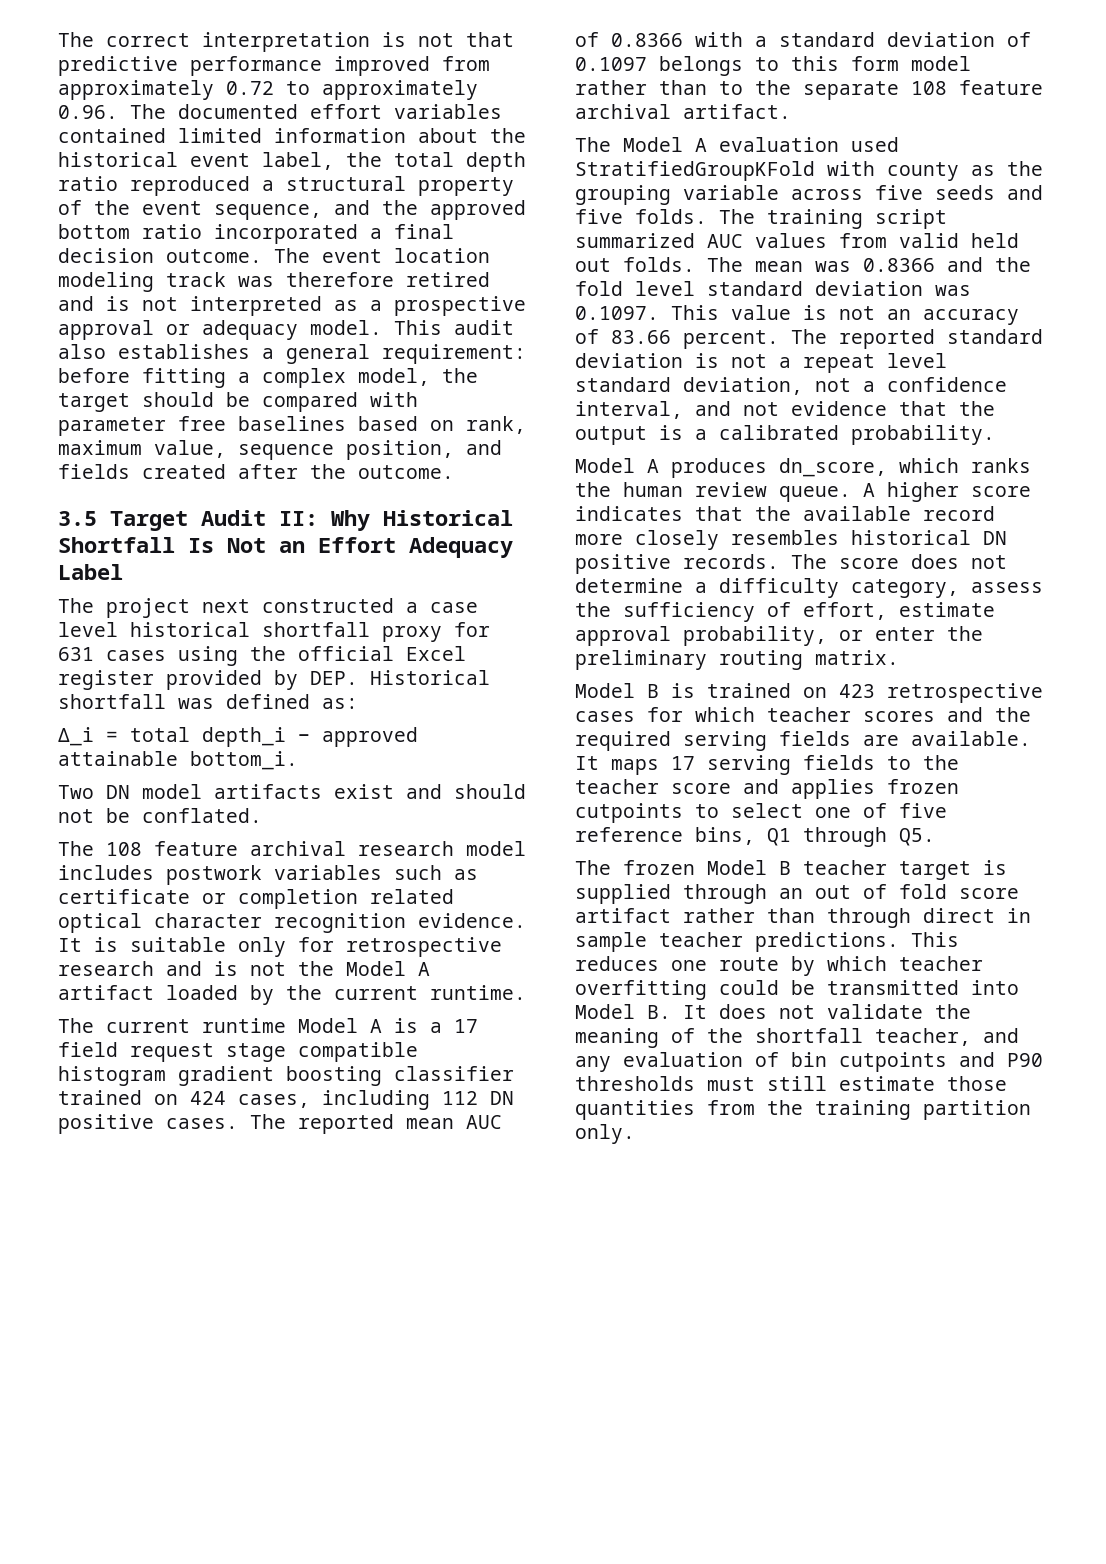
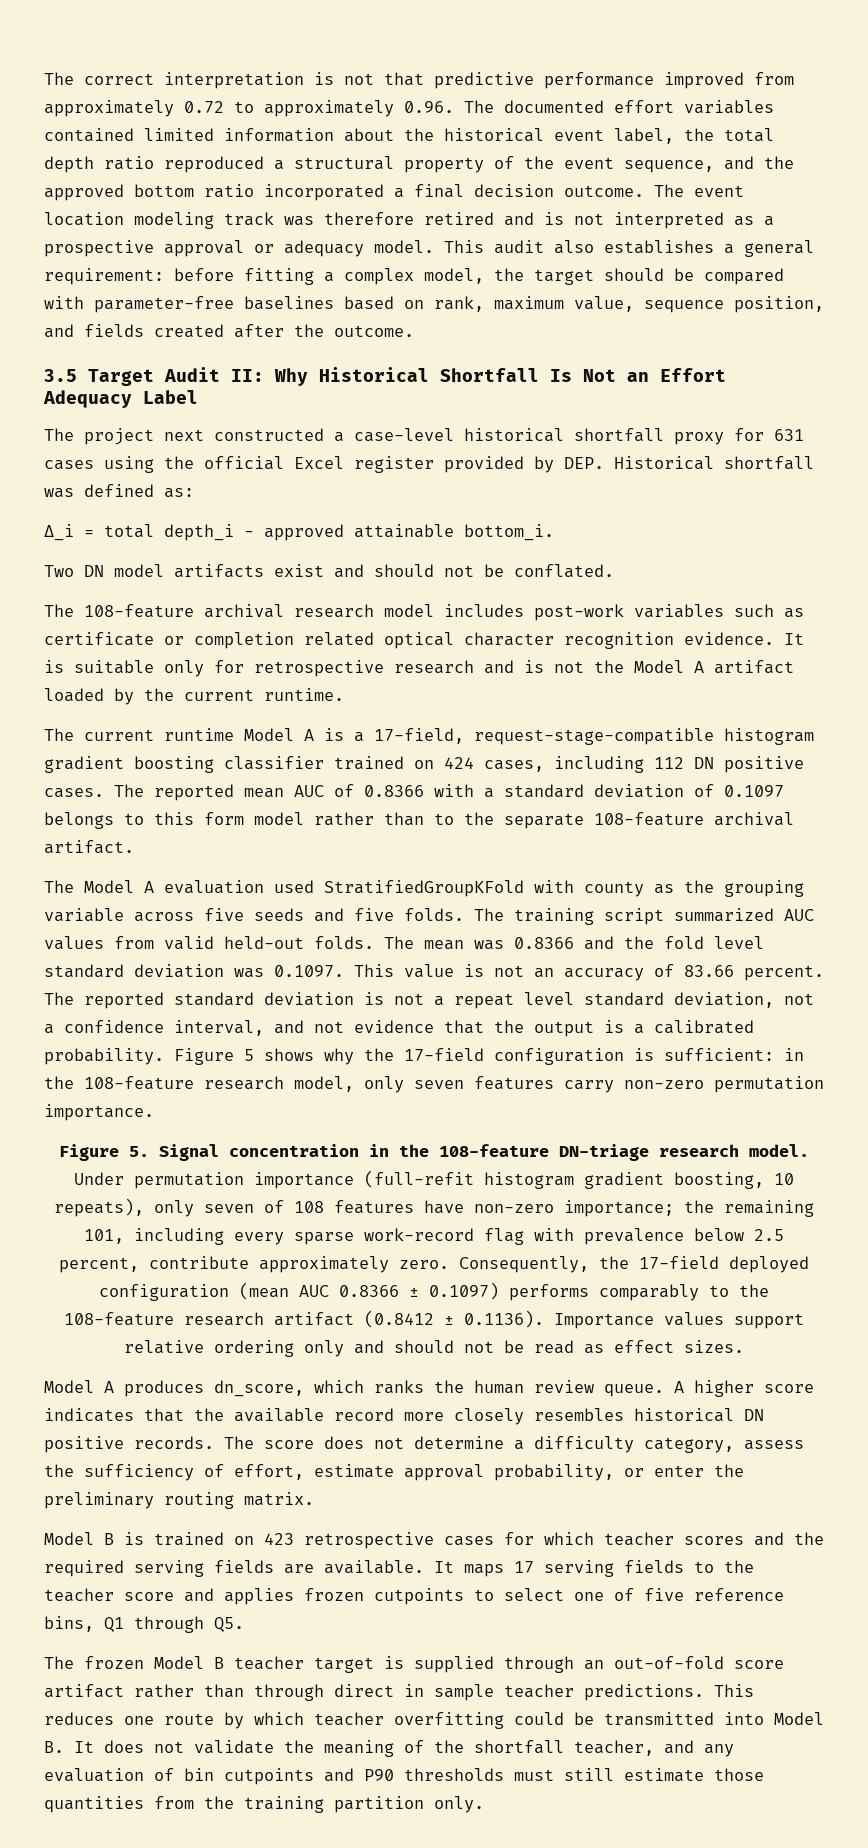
- This audit also establishes a general requirement: before fitting a complex model, the target should be compared with parameter free baselines based on rank, maximum value, sequence position, and fields created after the outcome.
+ This audit also establishes a general requirement: before fitting a complex model, the target should be compared with parameter-free baselines based on rank, maximum value, sequence position, and fields created after the outcome.
- The project next constructed a case level historical shortfall proxy for 631 cases using the official Excel register provided by DEP. Historical shortfall was defined as:
+ The project next constructed a case-level historical shortfall proxy for 631 cases using the official Excel register provided by DEP. Historical shortfall was defined as:
- The 108 feature archival research model includes postwork variables such as certificate or completion related optical character recognition evidence.
+ The 108-feature archival research model includes post-work variables such as certificate or completion related optical character recognition evidence.
- The current runtime Model A is a 17 field request stage compatible histogram gradient boosting classifier trained on 424 cases, including 112 DN positive cases.
+ The current runtime Model A is a 17-field, request-stage-compatible histogram gradient boosting classifier trained on 424 cases, including 112 DN positive cases.
- The reported mean AUC of 0.8366 with a standard deviation of 0.1097 belongs to this form model rather than to the separate 108 feature archival artifact.
+ The reported mean AUC of 0.8366 with a standard deviation of 0.1097 belongs to this form model rather than to the separate 108-feature archival artifact.
- The training script summarized AUC values from valid held out folds.
+ The training script summarized AUC values from valid held-out folds.
+ Figure 5 shows why the 17-field configuration is sufficient: in the 108-feature research model, only seven features carry non-zero permutation importance.
+ Figure 5. Signal concentration in the 108-feature DN-triage research model. Under permutation importance (full-refit histogram gradient boosting, 10 repeats), only seven of 108 features have non-zero importance; the remaining 101, including every sparse work-record flag with prevalence below 2.5 percent, contribute approximately zero. Consequently, the 17-field deployed configuration (mean AUC 0.8366 ± 0.1097) performs comparably to the 108-feature research artifact (0.8412 ± 0.1136). Importance values support relative ordering only and should not be read as effect sizes.
- The frozen Model B teacher target is supplied through an out of fold score artifact rather than through direct in sample teacher predictions.
+ The frozen Model B teacher target is supplied through an out-of-fold score artifact rather than through direct in sample teacher predictions.

